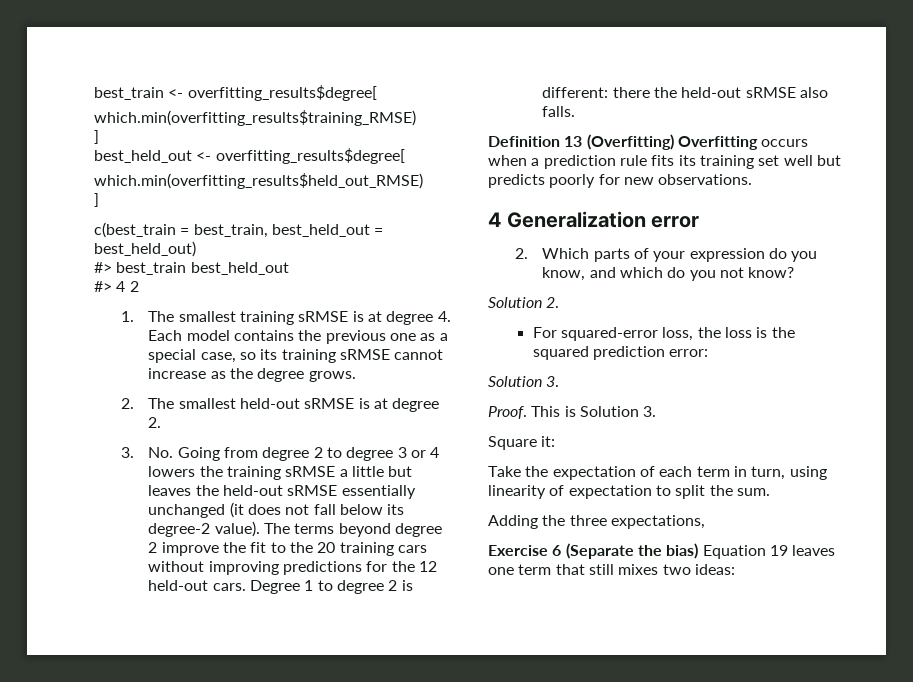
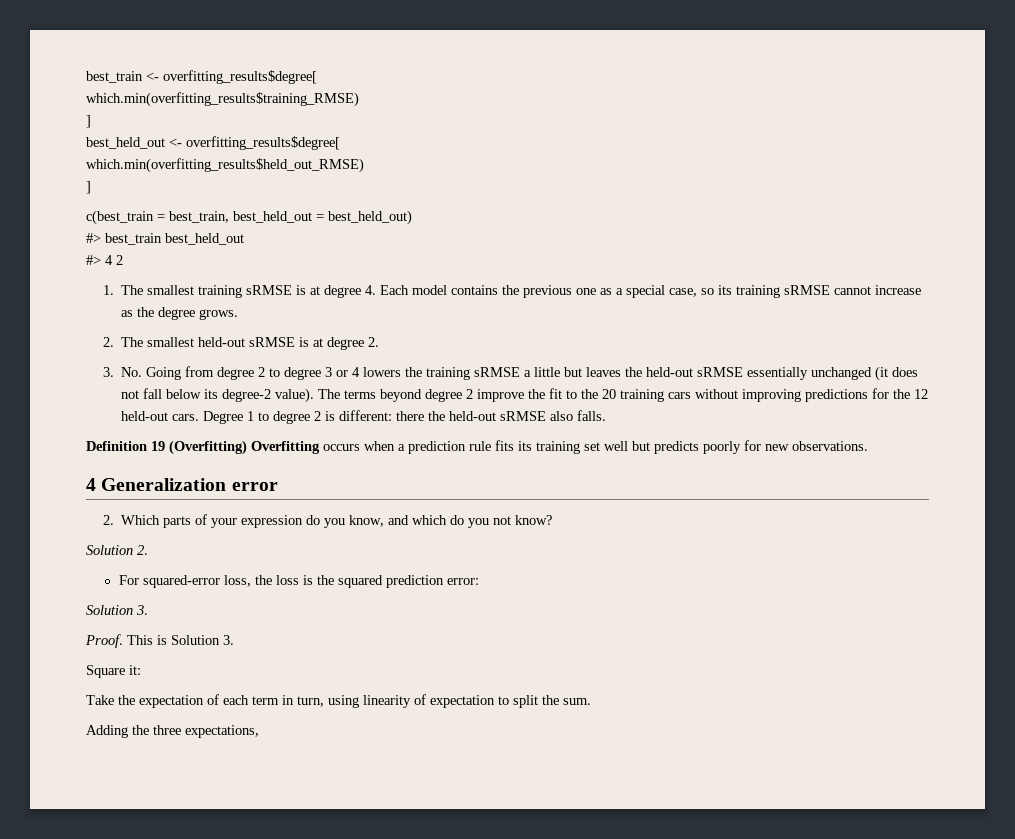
- Definition 13 (Overfitting) Overfitting occurs when a prediction rule fits its training set well but predicts poorly for new observations.
+ Definition 19 (Overfitting) Overfitting occurs when a prediction rule fits its training set well but predicts poorly for new observations.
- Exercise 6 (Separate the bias) Equation 19 leaves one term that still mixes two ideas:

